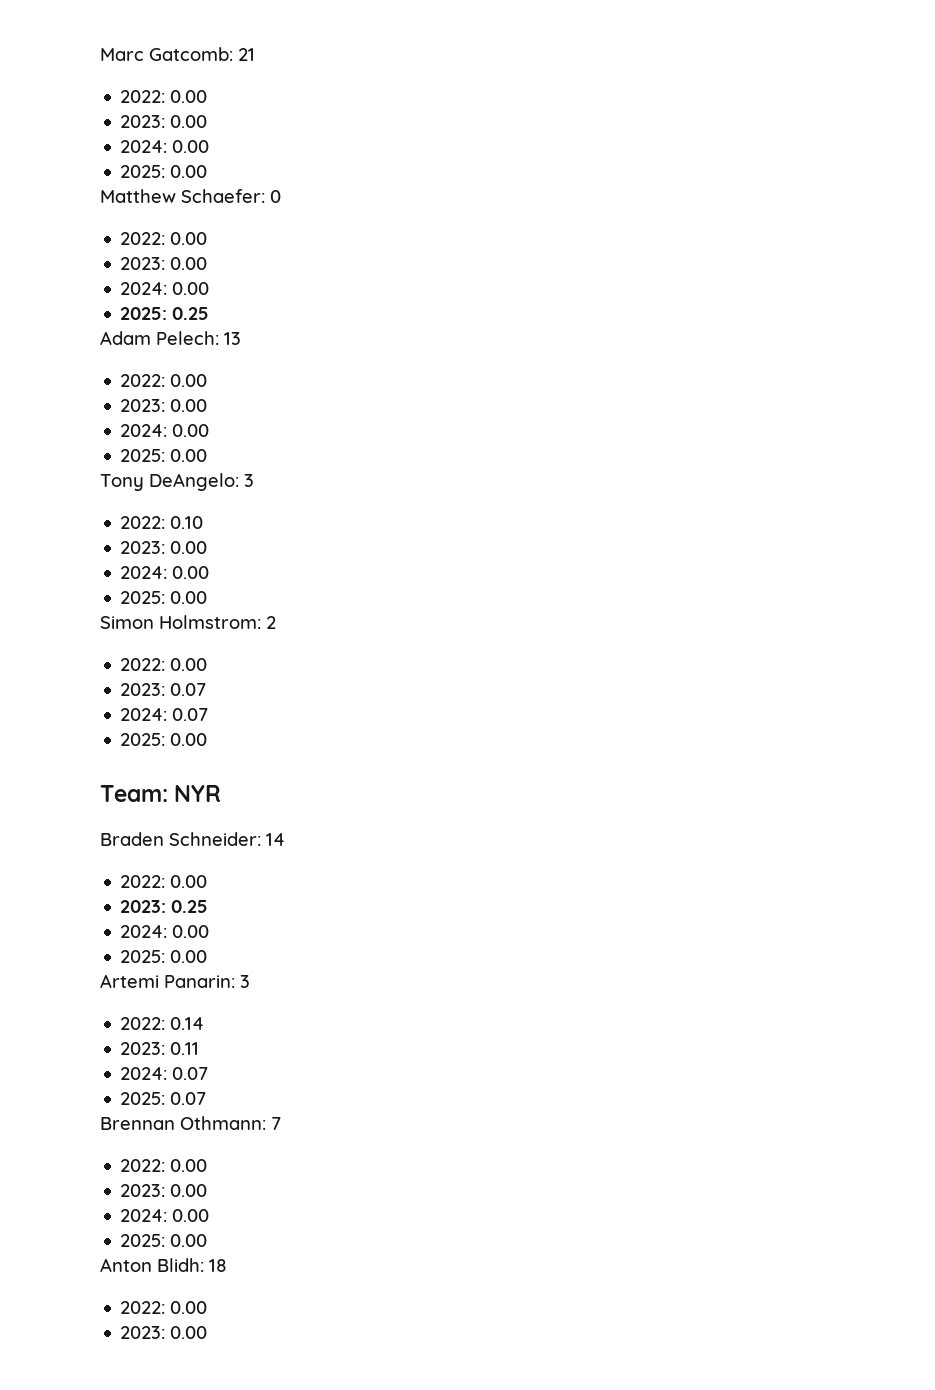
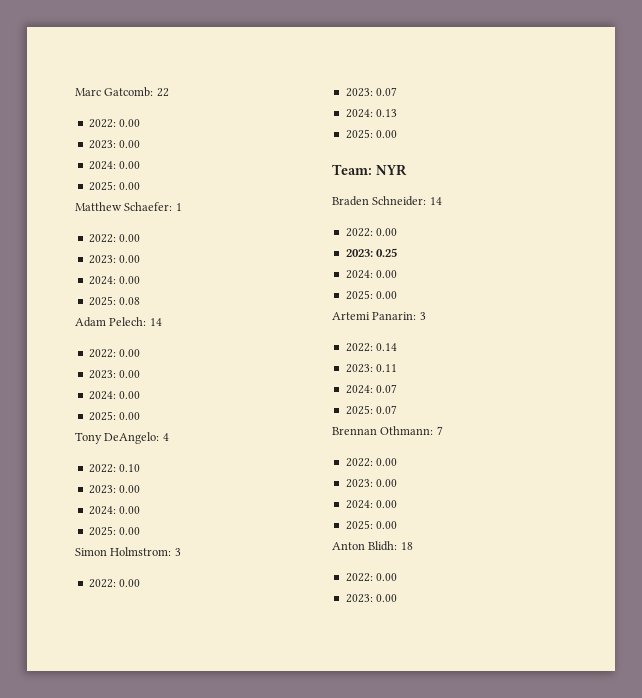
- Marc Gatcomb: 21
+ Marc Gatcomb: 22
- Matthew Schaefer: 0
+ Matthew Schaefer: 1
  2022: 0.00
  2023: 0.00
  2024: 0.00
- 2025: 0.25
+ 2025: 0.08
- Adam Pelech: 13
+ Adam Pelech: 14
- Tony DeAngelo: 3
+ Tony DeAngelo: 4
- Simon Holmstrom: 2
+ Simon Holmstrom: 3
  2023: 0.07
- 2024: 0.07
+ 2024: 0.13

